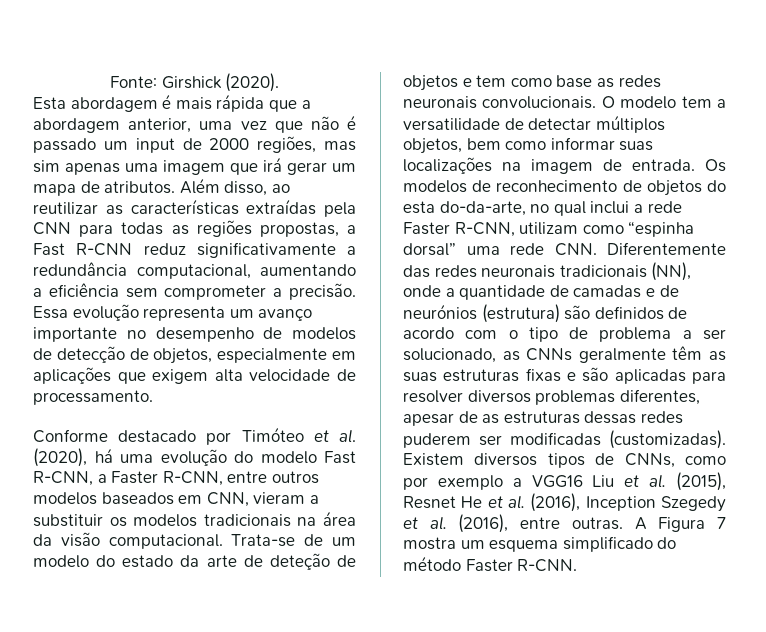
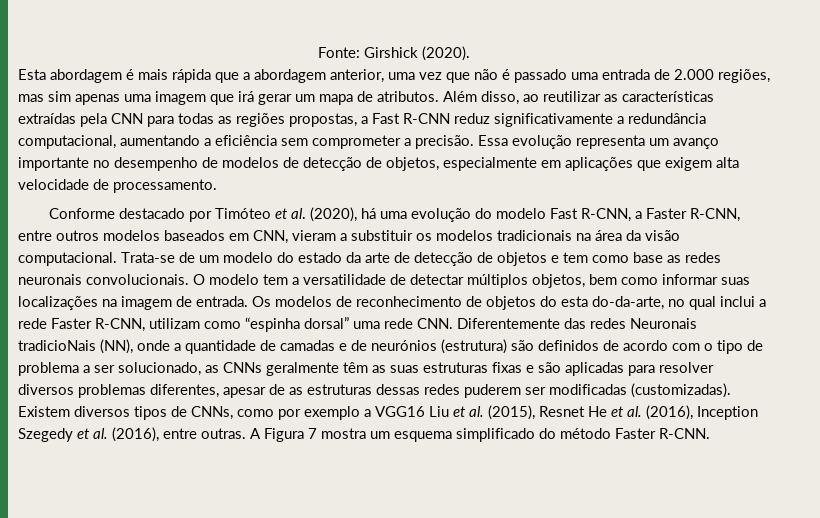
- Esta abordagem é mais rápida que a abordagem anterior, uma vez que não é passado um input de 2000 regiões, mas sim apenas uma imagem que irá gerar um mapa de atributos.
+ Esta abordagem é mais rápida que a abordagem anterior, uma vez que não é passado uma entrada de 2.000 regiões, mas sim apenas uma imagem que irá gerar um mapa de atributos.
- Trata-se de um modelo do estado da arte de deteção de objetos e tem como base as redes neuronais convolucionais.
+ Trata-se de um modelo do estado da arte de detecção de objetos e tem como base as redes neuronais convolucionais.
- Os modelos de reconhecimento de objetos do esta do-da-arte, no qual inclui a rede Faster R-CNN, utilizam como “espinha dorsal” uma rede CNN. Diferentemente das redes neuronais tradicionais (NN), onde a quantidade de camadas e de neurónios (estrutura) são definidos de acordo com o tipo de problema a ser solucionado, as CNNs geralmente têm as suas estruturas fixas e são aplicadas para resolver diversos problemas diferentes, apesar de as estruturas dessas redes puderem ser modificadas (customizadas).
+ Os modelos de reconhecimento de objetos do esta do-da-arte, no qual inclui a rede Faster R-CNN, utilizam como “espinha dorsal” uma rede CNN. Diferentemente das redes Neuronais tradicioNais (NN), onde a quantidade de camadas e de neurónios (estrutura) são definidos de acordo com o tipo de problema a ser solucionado, as CNNs geralmente têm as suas estruturas fixas e são aplicadas para resolver diversos problemas diferentes, apesar de as estruturas dessas redes puderem ser modificadas (customizadas).

